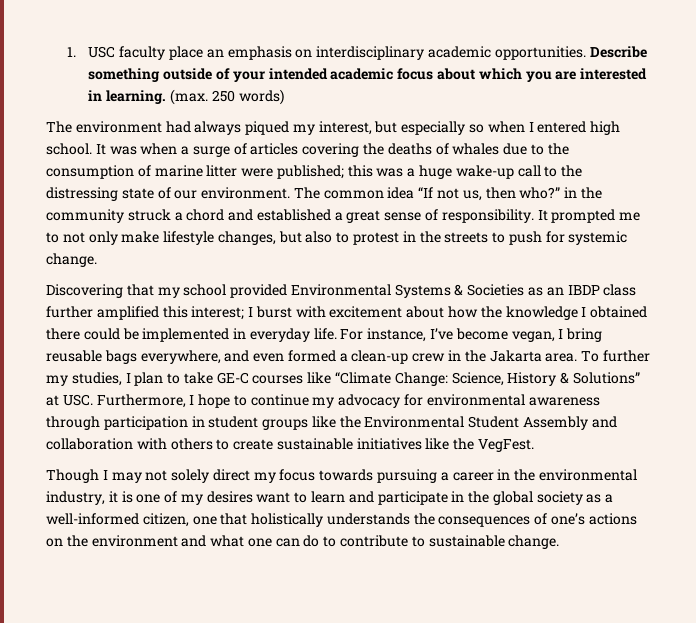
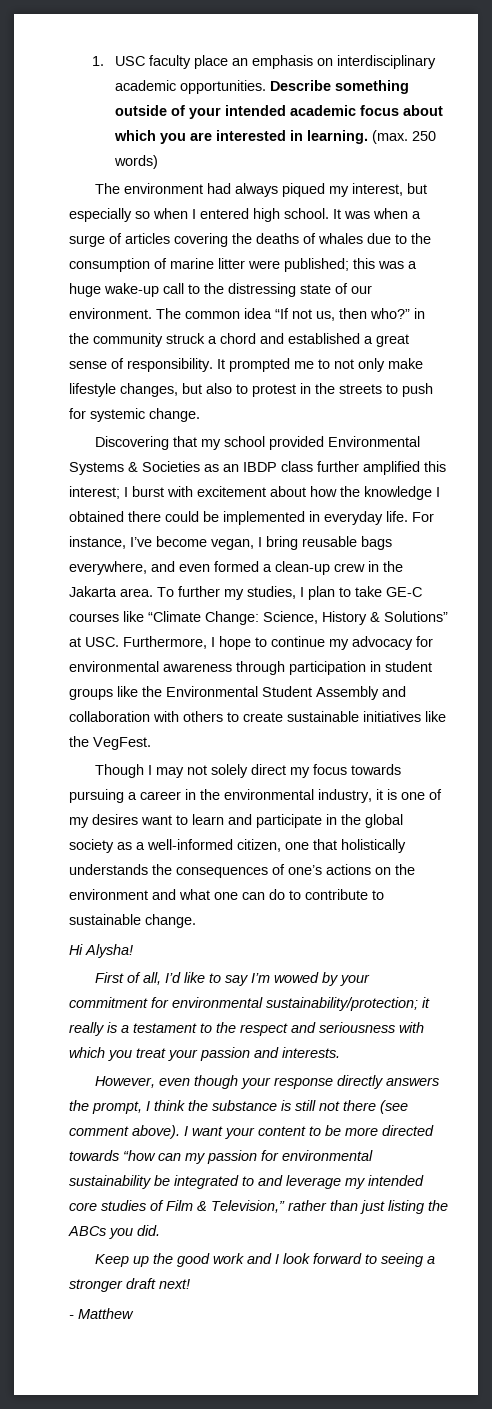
+ Hi Alysha!
+ First of all, I’d like to say I’m wowed by your commitment for environmental sustainability/protection; it really is a testament to the respect and seriousness with which you treat your passion and interests.
+ However, even though your response directly answers the prompt, I think the substance is still not there (see comment above). I want your content to be more directed towards “how can my passion for environmental sustainability be integrated to and leverage my intended core studies of Film & Television,” rather than just listing the ABCs you did.
+ Keep up the good work and I look forward to seeing a stronger draft next!
+ - Matthew

